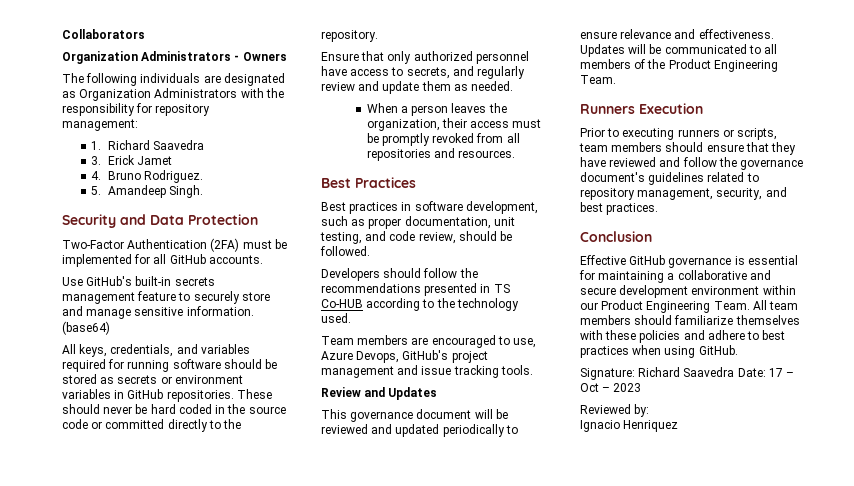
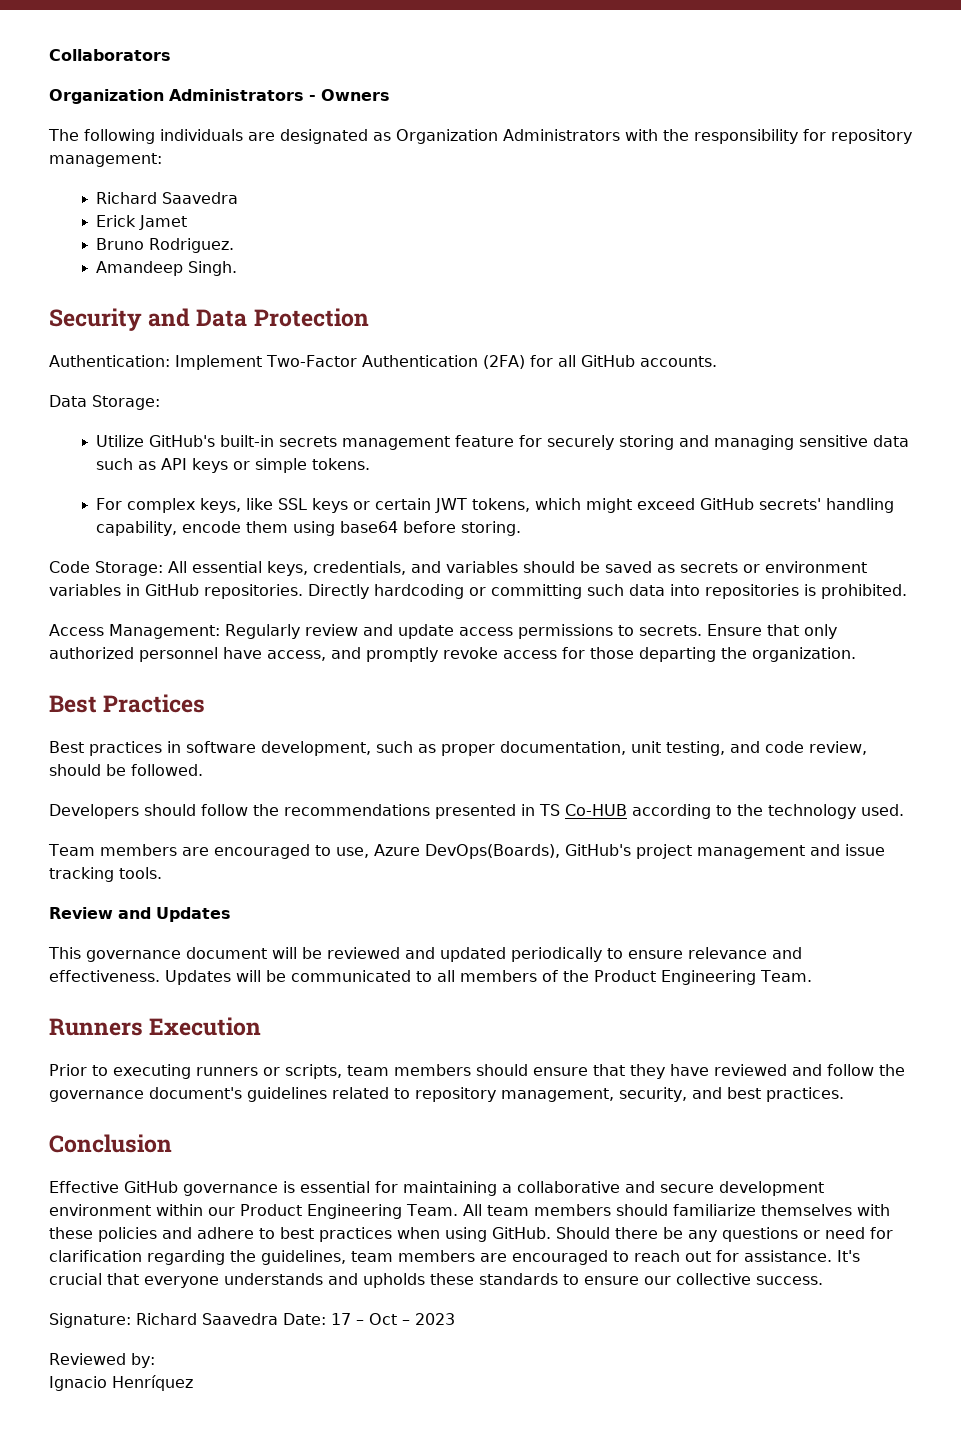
  The following individuals are designated as Organization Administrators with the responsibility for repository management:
- 1. Richard Saavedra
+ Richard Saavedra
- 3. Erick Jamet
+ Erick Jamet
- 4. Bruno Rodriguez.
+ Bruno Rodriguez.
- 5. Amandeep Singh.
+ Amandeep Singh.
- Two-Factor Authentication (2FA) must be implemented for all GitHub accounts.
+ Authentication: Implement Two-Factor Authentication (2FA) for all GitHub accounts.
- Use GitHub's built-in secrets management feature to securely store and manage sensitive information. (base64)
- All keys, credentials, and variables required for running software should be stored as secrets or environment variables in GitHub repositories.
+ Data Storage:
+ Utilize GitHub's built-in secrets management feature for securely storing and managing sensitive data such as API keys or simple tokens.
+ For complex keys, like SSL keys or certain JWT tokens, which might exceed GitHub secrets' handling capability, encode them using base64 before storing.
+ Code Storage: All essential keys, credentials, and variables should be saved as secrets or environment variables in GitHub repositories.
- These should never be hard coded in the source code or committed directly to the repository.
- Ensure that only authorized personnel have access to secrets, and regularly review and update them as needed.
- When a person leaves the organization, their access must be promptly revoked from all repositories and resources.
+ Directly hardcoding or committing such data into repositories is prohibited.
+ Access Management: Regularly review and update access permissions to secrets. Ensure that only authorized personnel have access, and promptly revoke access for those departing the organization.
- Team members are encouraged to use, Azure Devops, GitHub's project management and issue tracking tools.
+ Team members are encouraged to use, Azure DevOps(Boards), GitHub's project management and issue tracking tools.
+ Should there be any questions or need for clarification regarding the guidelines, team members are encouraged to reach out for assistance. It's crucial that everyone understands and upholds these standards to ensure our collective success.
- Ignacio Henriquez
+ Ignacio Henríquez

